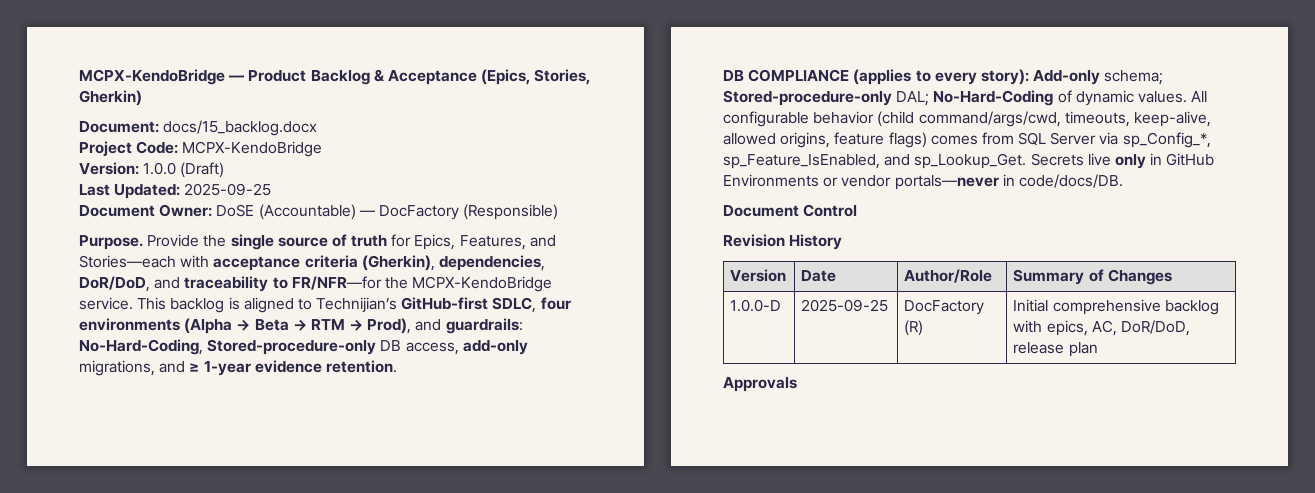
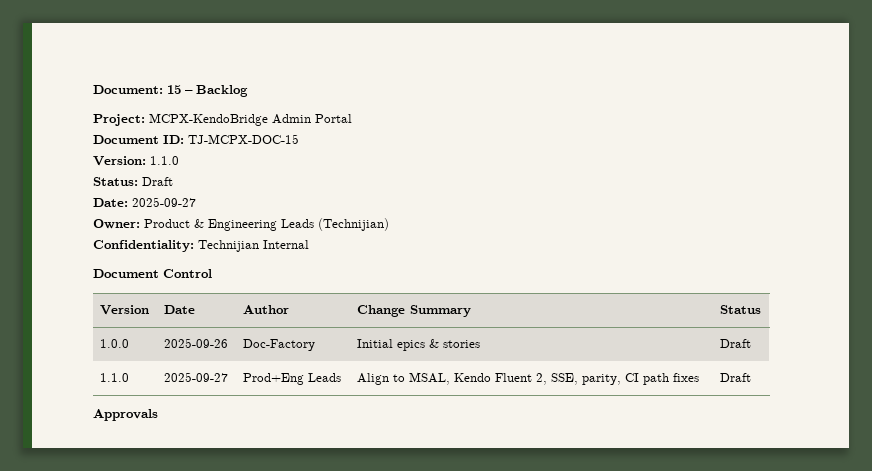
- MCPX-KendoBridge — Product Backlog & Acceptance (Epics, Stories, Gherkin)
- Document: docs/15_backlog.docx
- Project Code: MCPX-KendoBridge
- Version: 1.0.0 (Draft)
- Last Updated: 2025-09-25
- Document Owner: DoSE (Accountable) — DocFactory (Responsible)
- Purpose. Provide the single source of truth for Epics, Features, and Stories—each with acceptance criteria (Gherkin), dependencies, DoR/DoD, and traceability to FR/NFR—for the MCPX-KendoBridge service. This backlog is aligned to Technijian’s GitHub-first SDLC, four environments (Alpha → Beta → RTM → Prod), and guardrails: No-Hard-Coding, Stored-procedure-only DB access, add-only migrations, and ≥ 1-year evidence retention.
- DB COMPLIANCE (applies to every story): Add-only schema; Stored-procedure-only DAL; No-Hard-Coding of dynamic values. All configurable behavior (child command/args/cwd, timeouts, keep-alive, allowed origins, feature flags) comes from SQL Server via sp_Config_*, sp_Feature_IsEnabled, and sp_Lookup_Get. Secrets live only in GitHub Environments or vendor portals—never in code/docs/DB.
+ Document: 15 – Backlog
+ Project: MCPX-KendoBridge Admin Portal
+ Document ID: TJ-MCPX-DOC-15
+ Version: 1.1.0
+ Status: Draft
+ Date: 2025-09-27
+ Owner: Product & Engineering Leads (Technijian)
+ Confidentiality: Technijian Internal
- Revision History
- Version | Date | Author/Role | Summary of Changes
- 1.0.0-D | 2025-09-25 | DocFactory (R) | Initial comprehensive backlog with epics, AC, DoR/DoD, release plan
+ Version | Date | Author | Change Summary | Status
+ 1.0.0 | 2025-09-26 | Doc-Factory | Initial epics & stories | Draft
+ 1.1.0 | 2025-09-27 | Prod+Eng Leads | Align to MSAL, Kendo Fluent 2, SSE, parity, CI path fixes | Draft

